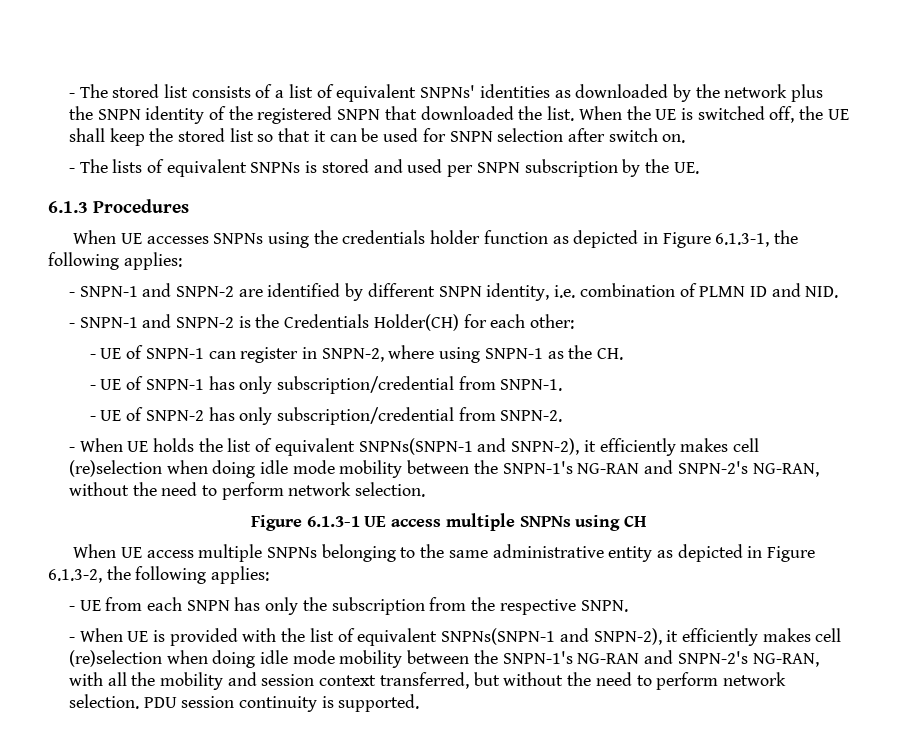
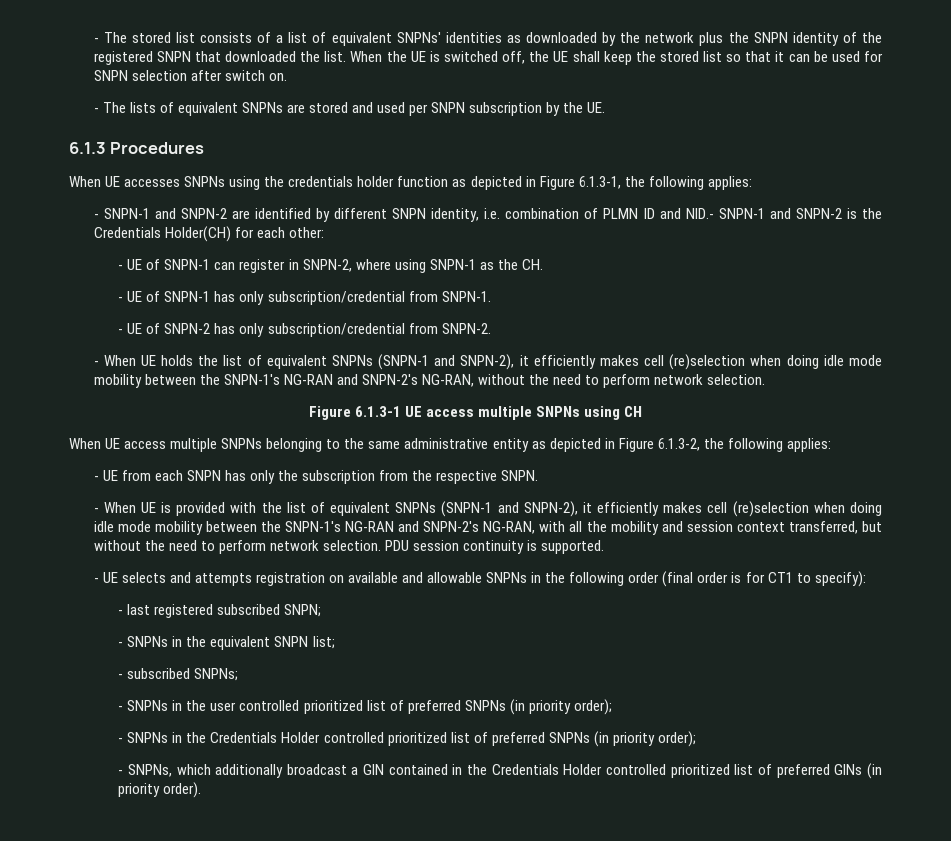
- - The lists of equivalent SNPNs is stored and used per SNPN subscription by the UE.
+ - The lists of equivalent SNPNs are stored and used per SNPN subscription by the UE.
- - SNPN-1 and SNPN-2 are identified by different SNPN identity, i.e. combination of PLMN ID and NID.
- - SNPN-1 and SNPN-2 is the Credentials Holder(CH) for each other:
+ - SNPN-1 and SNPN-2 are identified by different SNPN identity, i.e. combination of PLMN ID and NID.- SNPN-1 and SNPN-2 is the Credentials Holder(CH) for each other:
- - When UE holds the list of equivalent SNPNs(SNPN-1 and SNPN-2), it efficiently makes cell (re)selection when doing idle mode mobility between the SNPN-1's NG-RAN and SNPN-2's NG-RAN, without the need to perform network selection.
+ - When UE holds the list of equivalent SNPNs (SNPN-1 and SNPN-2), it efficiently makes cell (re)selection when doing idle mode mobility between the SNPN-1's NG-RAN and SNPN-2's NG-RAN, without the need to perform network selection.
- - When UE is provided with the list of equivalent SNPNs(SNPN-1 and SNPN-2), it efficiently makes cell (re)selection when doing idle mode mobility between the SNPN-1's NG-RAN and SNPN-2's NG-RAN, with all the mobility and session context transferred, but without the need to perform network selection.
+ - When UE is provided with the list of equivalent SNPNs (SNPN-1 and SNPN-2), it efficiently makes cell (re)selection when doing idle mode mobility between the SNPN-1's NG-RAN and SNPN-2's NG-RAN, with all the mobility and session context transferred, but without the need to perform network selection.
+ - UE selects and attempts registration on available and allowable SNPNs in the following order (final order is for CT1 to specify):
+ - last registered subscribed SNPN;
+ - SNPNs in the equivalent SNPN list;
+ - subscribed SNPNs;
+ - SNPNs in the user controlled prioritized list of preferred SNPNs (in priority order);
+ - SNPNs in the Credentials Holder controlled prioritized list of preferred SNPNs (in priority order);
+ - SNPNs, which additionally broadcast a GIN contained in the Credentials Holder controlled prioritized list of preferred GINs (in priority order).

